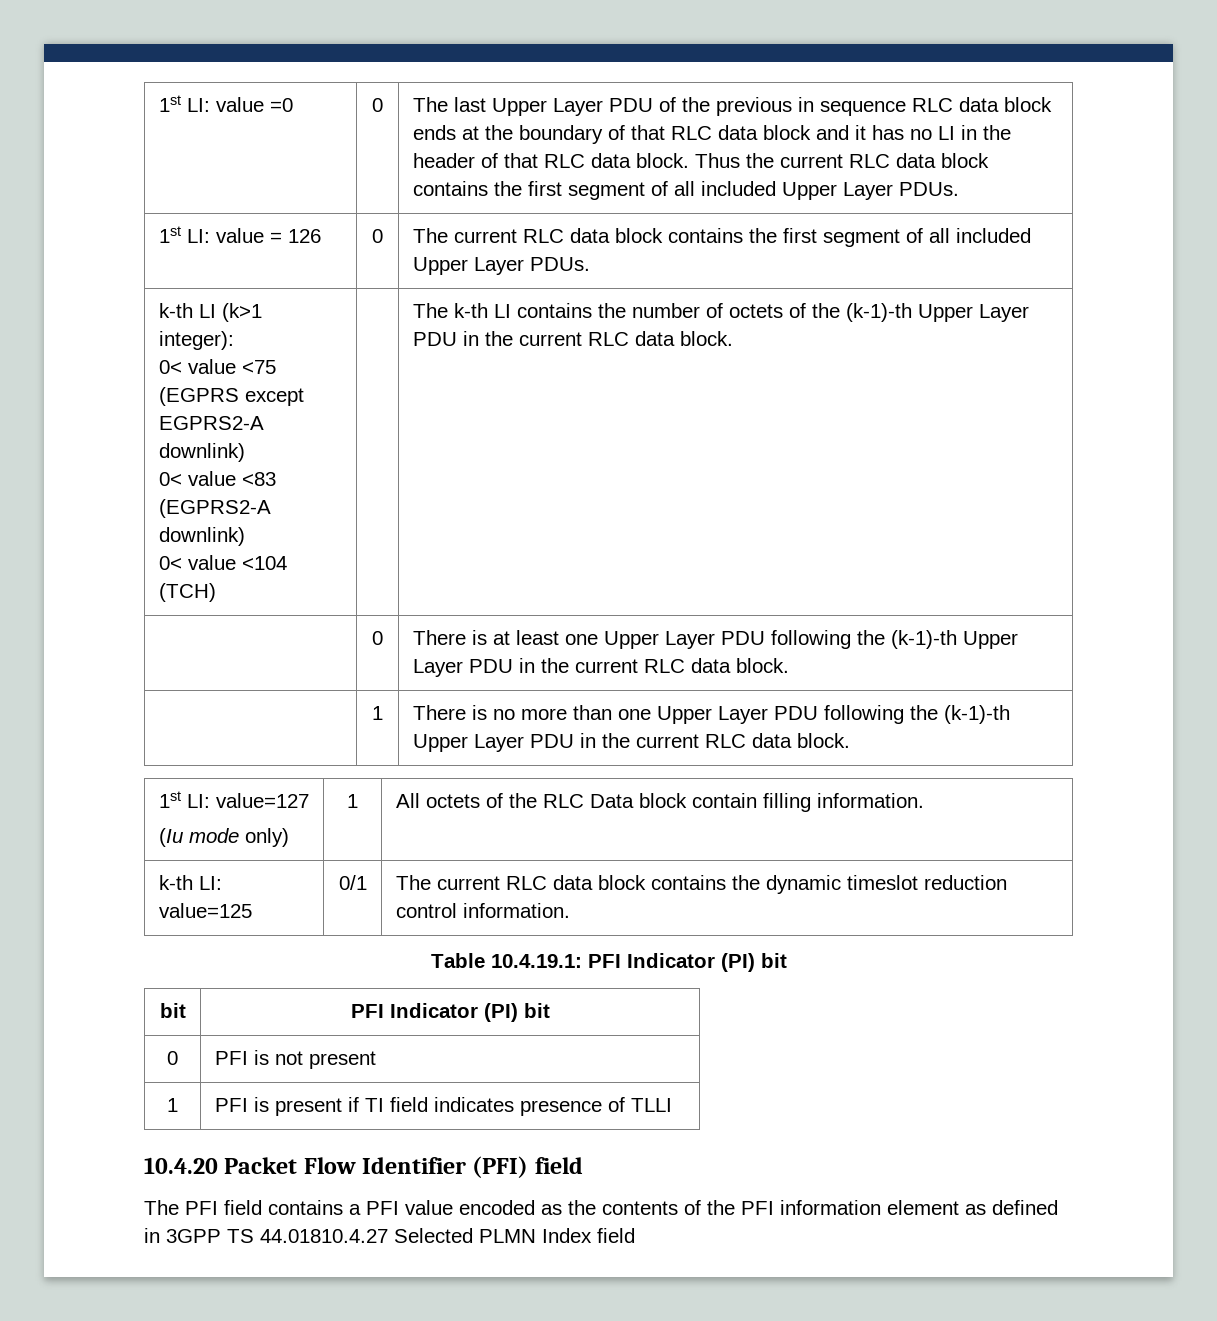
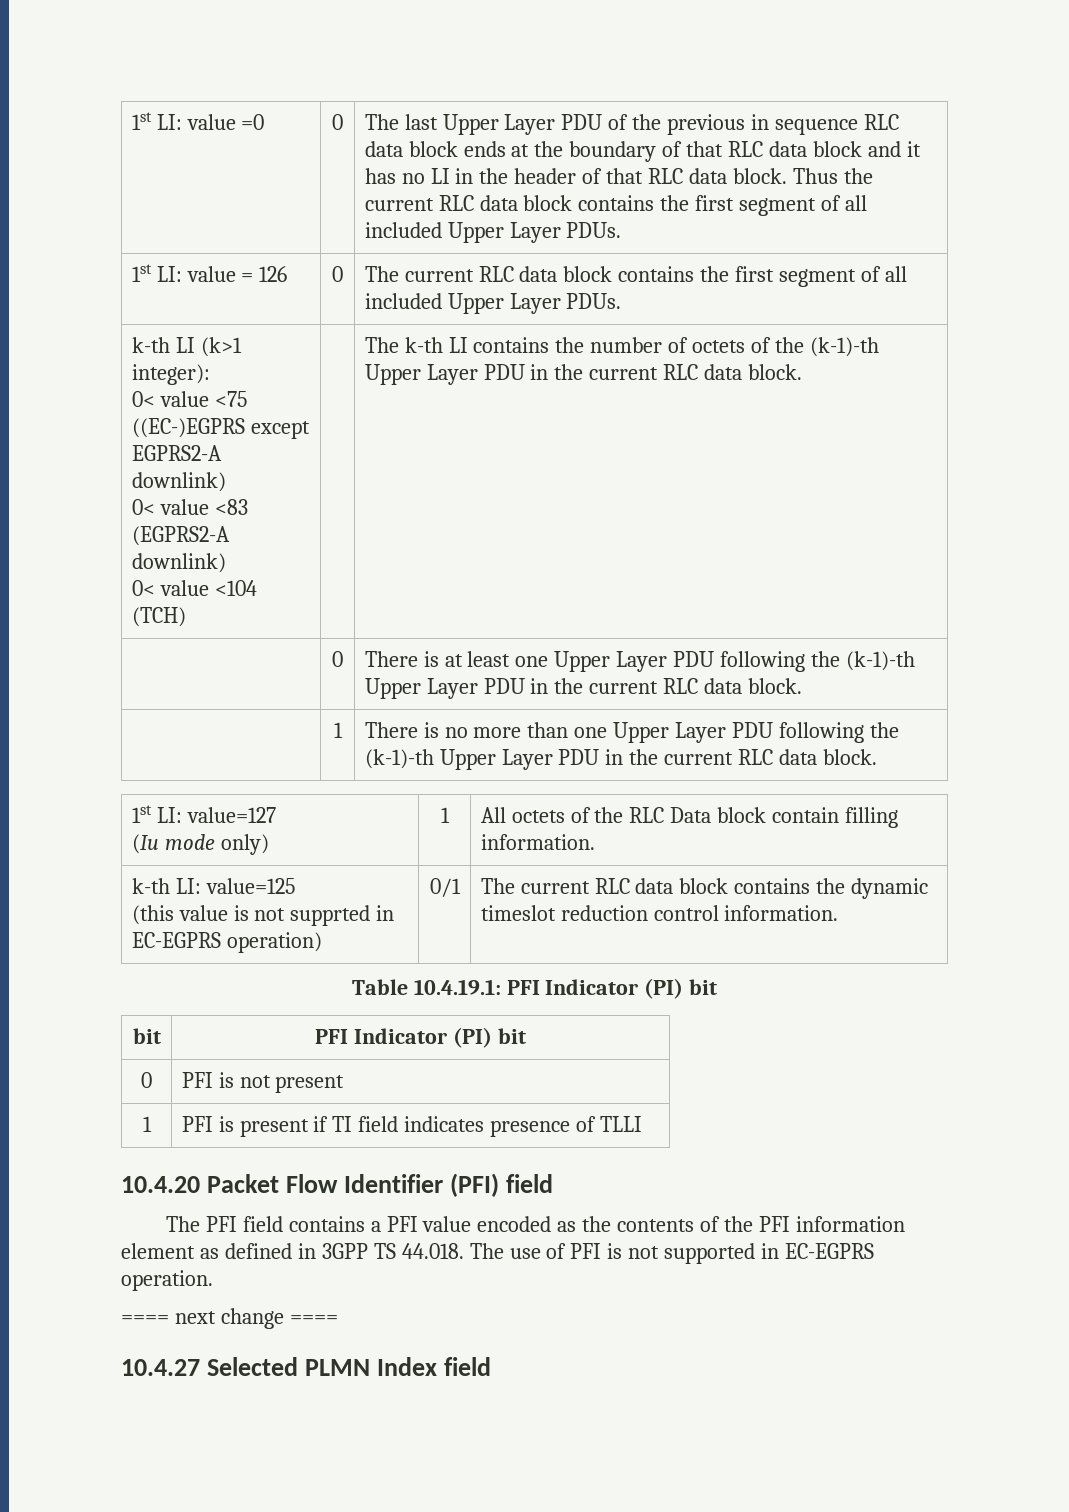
  k-th LI (k>1 integer):
- 0< value <75 (EGPRS except EGPRS2-A downlink)
+ 0< value <75 ((EC-)EGPRS except EGPRS2-A downlink)
- k-th LI: value=125 | 0/1 | The current RLC data block contains the dynamic timeslot reduction control information.
+ k-th LI: value=125
+ (this value is not supprted in EC-EGPRS operation) | 0/1 | The current RLC data block contains the dynamic timeslot reduction control information.
- The PFI field contains a PFI value encoded as the contents of the PFI information element as defined in 3GPP TS 44.01810.4.27 Selected PLMN Index field
+ The PFI field contains a PFI value encoded as the contents of the PFI information element as defined in 3GPP TS 44.018. The use of PFI is not supported in EC-EGPRS operation.
+ ==== next change ====
+ 10.4.27 Selected PLMN Index field

